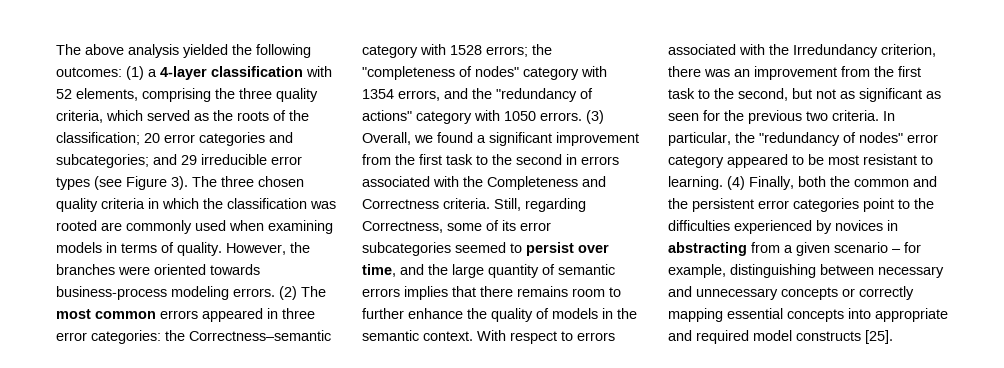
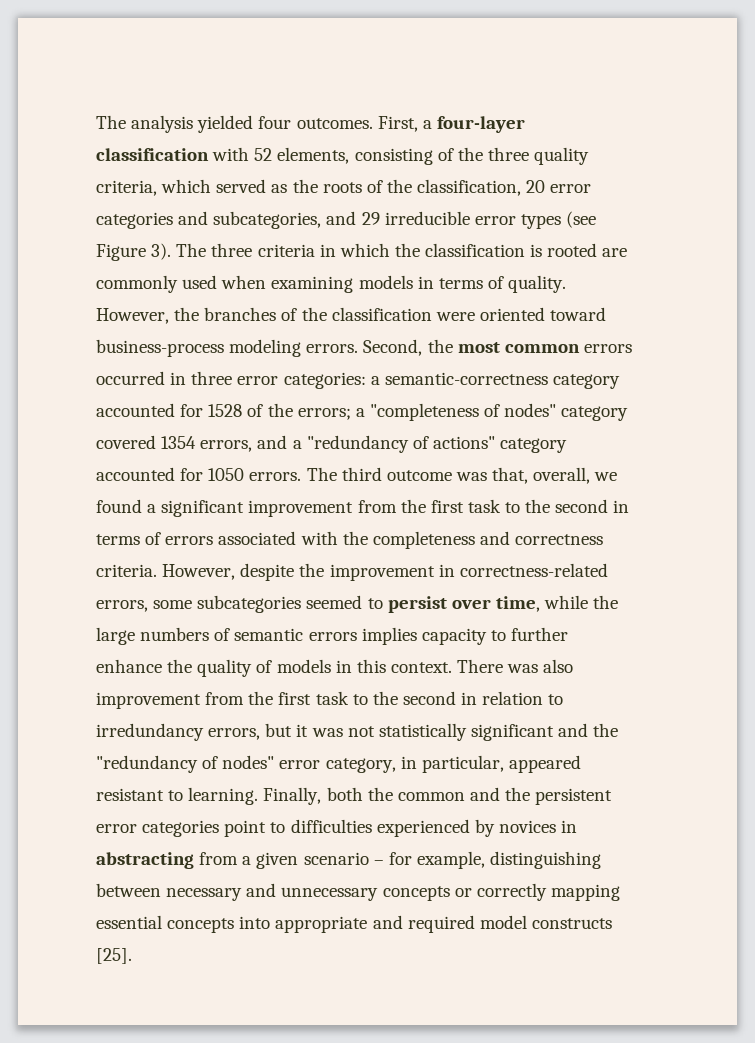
- The above analysis yielded the following outcomes: (1) a 4-layer classification with 52 elements, comprising the three quality criteria, which served as the roots of the classification; 20 error categories and subcategories; and 29 irreducible error types (see Figure 3).
+ The analysis yielded four outcomes. First, a four-layer classification with 52 elements, consisting of the three quality criteria, which served as the roots of the classification, 20 error categories and subcategories, and 29 irreducible error types (see Figure 3).
- The three chosen quality criteria in which the classification was rooted are commonly used when examining models in terms of quality.
+ The three criteria in which the classification is rooted are commonly used when examining models in terms of quality.
- However, the branches were oriented towards business-process modeling errors.
+ However, the branches of the classification were oriented toward business-process modeling errors.
- (2) The most common errors appeared in three error categories: the Correctness–semantic category with 1528 errors; the "completeness of nodes" category with 1354 errors, and the "redundancy of actions" category with 1050 errors. (3) Overall, we found a significant improvement from the first task to the second in errors associated with the Completeness and Correctness criteria. Still, regarding Correctness, some of its error subcategories seemed to persist over time, and the large quantity of semantic errors implies that there remains room to further enhance the quality of models in the semantic context. With respect to errors associated with the Irredundancy criterion, there was an improvement from the first task to the second, but not as significant as seen for the previous two criteria. In particular, the "redundancy of nodes" error category appeared to be most resistant to learning.
+ Second, the most common errors occurred in three error categories: a semantic-correctness category accounted for 1528 of the errors; a "completeness of nodes" category covered 1354 errors, and a "redundancy of actions" category accounted for 1050 errors. The third outcome was that, overall, we found a significant improvement from the first task to the second in terms of errors associated with the completeness and correctness criteria. However, despite the improvement in correctness-related errors, some subcategories seemed to persist over time, while the large numbers of semantic errors implies capacity to further enhance the quality of models in this context. There was also improvement from the first task to the second in relation to irredundancy errors, but it was not statistically significant and the "redundancy of nodes" error category, in particular, appeared resistant to learning.
- (4) Finally, both the common and the persistent error categories point to the difficulties experienced by novices in abstracting from a given scenario – for example, distinguishing between necessary and unnecessary concepts or correctly mapping essential concepts into appropriate and required model constructs [25].
+ Finally, both the common and the persistent error categories point to difficulties experienced by novices in abstracting from a given scenario – for example, distinguishing between necessary and unnecessary concepts or correctly mapping essential concepts into appropriate and required model constructs [25].

